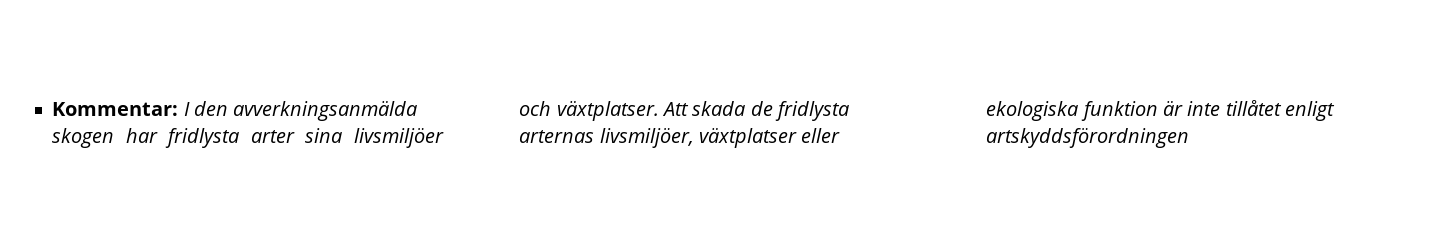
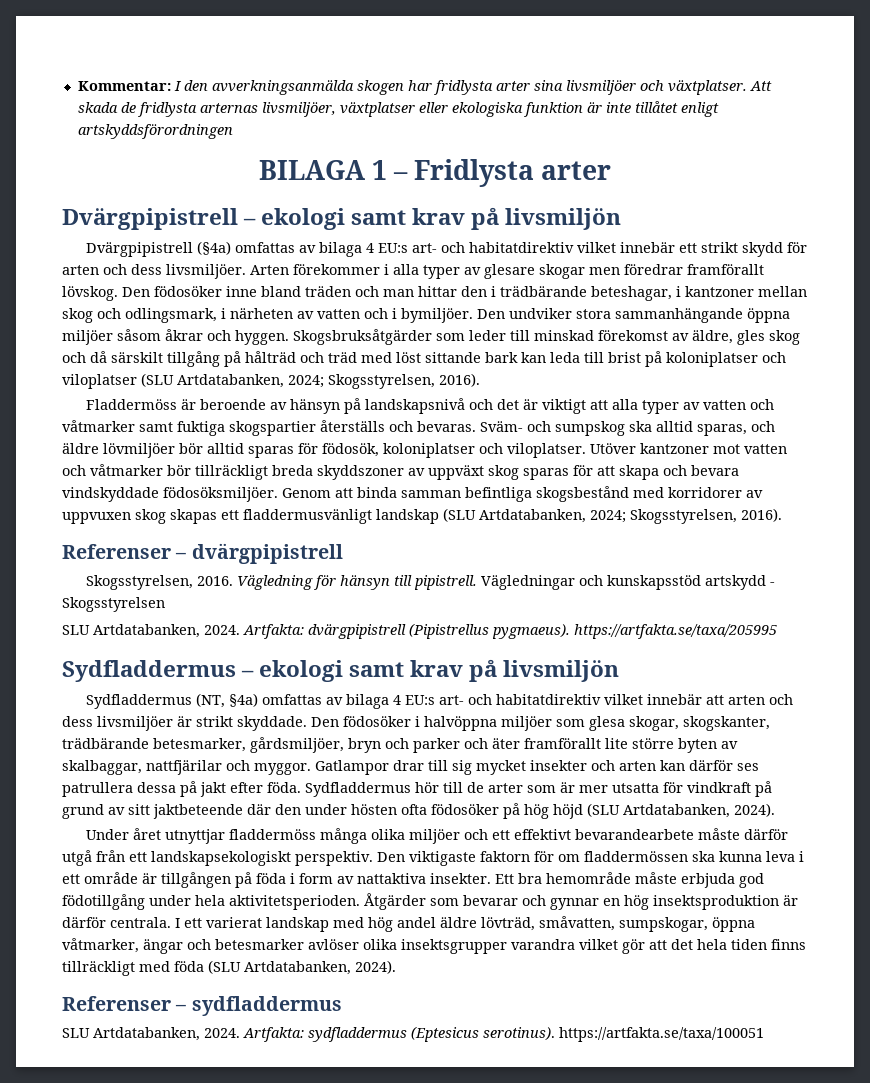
+ BILAGA 1 – Fridlysta arter
+ Dvärgpipistrell – ekologi samt krav på livsmiljön
+ Dvärgpipistrell (§4a) omfattas av bilaga 4 EU:s art- och habitatdirektiv vilket innebär ett strikt skydd för arten och dess livsmiljöer. Arten förekommer i alla typer av glesare skogar men föredrar framförallt lövskog. Den födosöker inne bland träden och man hittar den i trädbärande beteshagar, i kantzoner mellan skog och odlingsmark, i närheten av vatten och i bymiljöer. Den undviker stora sammanhängande öppna miljöer såsom åkrar och hyggen. Skogsbruksåtgärder som leder till minskad förekomst av äldre, gles skog och då särskilt tillgång på hålträd och träd med löst sittande bark kan leda till brist på koloniplatser och viloplatser (SLU Artdatabanken, 2024; Skogsstyrelsen, 2016).
+ Fladdermöss är beroende av hänsyn på landskapsnivå och det är viktigt att alla typer av vatten och våtmarker samt fuktiga skogspartier återställs och bevaras. Sväm- och sumpskog ska alltid sparas, och äldre lövmiljöer bör alltid sparas för födosök, koloniplatser och viloplatser. Utöver kantzoner mot vatten och våtmarker bör tillräckligt breda skyddszoner av uppväxt skog sparas för att skapa och bevara vindskyddade födosöksmiljöer. Genom att binda samman befintliga skogsbestånd med korridorer av uppvuxen skog skapas ett fladdermusvänligt landskap (SLU Artdatabanken, 2024; Skogsstyrelsen, 2016).
+ Referenser – dvärgpipistrell
+ Skogsstyrelsen, 2016. Vägledning för hänsyn till pipistrell. Vägledningar och kunskapsstöd artskydd - Skogsstyrelsen
+ SLU Artdatabanken, 2024. Artfakta: dvärgpipistrell (Pipistrellus pygmaeus). https://artfakta.se/taxa/205995
+ Sydfladdermus – ekologi samt krav på livsmiljön
+ Sydfladdermus (NT, §4a) omfattas av bilaga 4 EU:s art- och habitatdirektiv vilket innebär att arten och dess livsmiljöer är strikt skyddade. Den födosöker i halvöppna miljöer som glesa skogar, skogskanter, trädbärande betesmarker, gårdsmiljöer, bryn och parker och äter framförallt lite större byten av skalbaggar, nattfjärilar och myggor. Gatlampor drar till sig mycket insekter och arten kan därför ses patrullera dessa på jakt efter föda. Sydfladdermus hör till de arter som är mer utsatta för vindkraft på grund av sitt jaktbeteende där den under hösten ofta födosöker på hög höjd (SLU Artdatabanken, 2024).
+ Under året utnyttjar fladdermöss många olika miljöer och ett effektivt bevarandearbete måste därför utgå från ett landskapsekologiskt perspektiv. Den viktigaste faktorn för om fladdermössen ska kunna leva i ett område är tillgången på föda i form av nattaktiva insekter. Ett bra hemområde måste erbjuda god födotillgång under hela aktivitetsperioden. Åtgärder som bevarar och gynnar en hög insektsproduktion är därför centrala. I ett varierat landskap med hög andel äldre lövträd, småvatten, sumpskogar, öppna våtmarker, ängar och betesmarker avlöser olika insektsgrupper varandra vilket gör att det hela tiden finns tillräckligt med föda (SLU Artdatabanken, 2024).
+ Referenser – sydfladdermus
+ SLU Artdatabanken, 2024. Artfakta: sydfladdermus (Eptesicus serotinus). https://artfakta.se/taxa/100051

